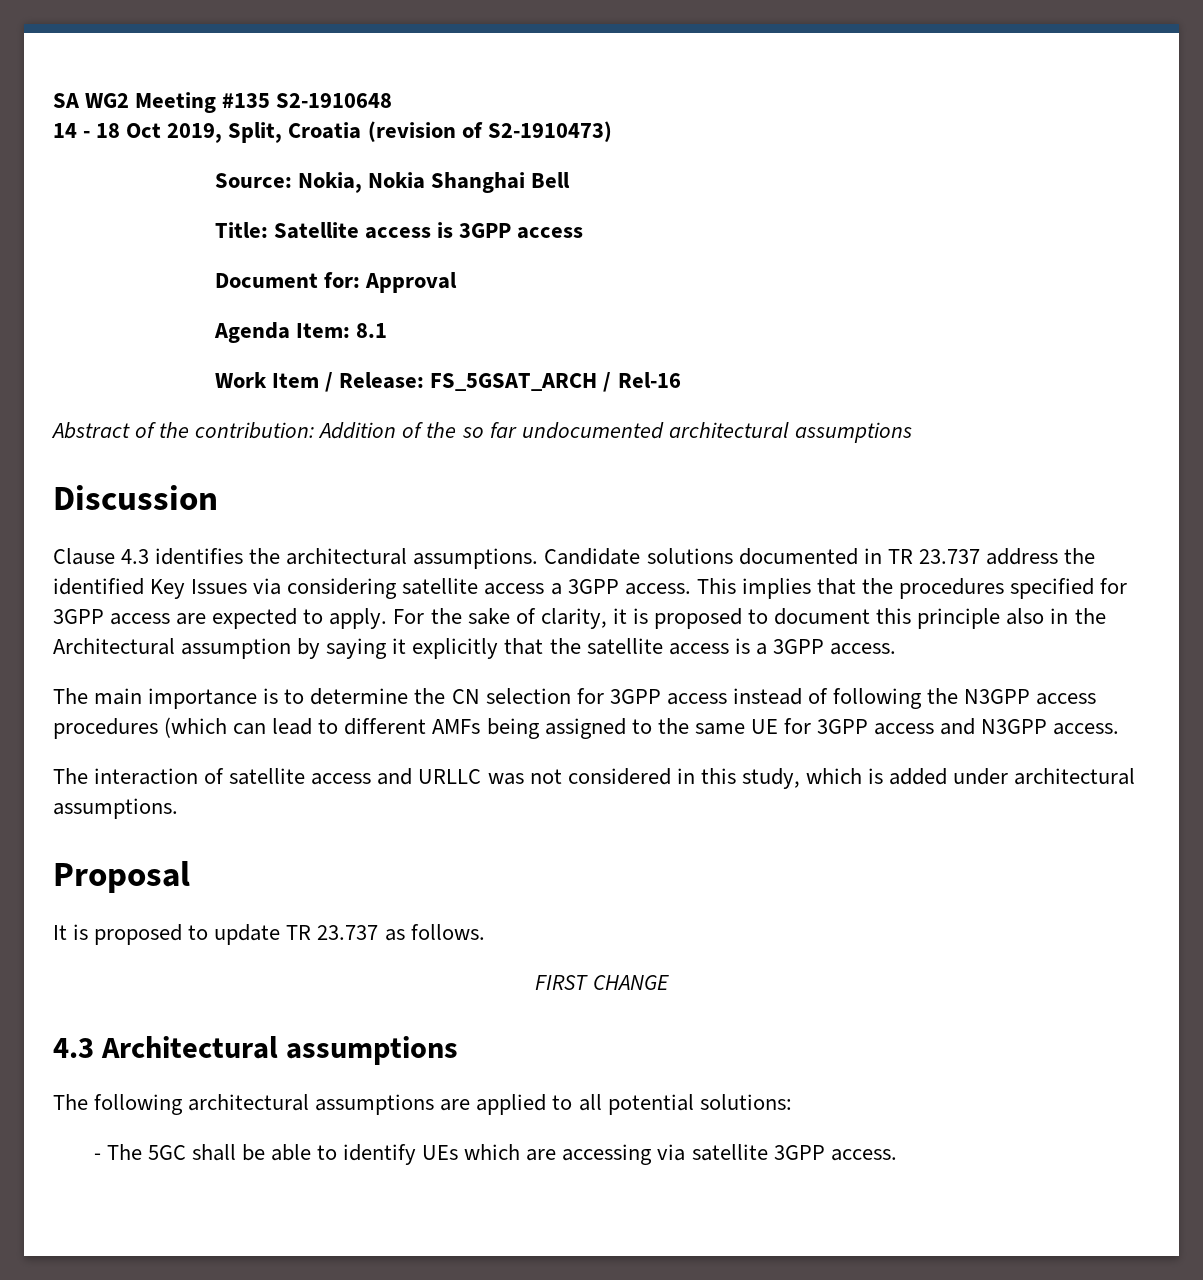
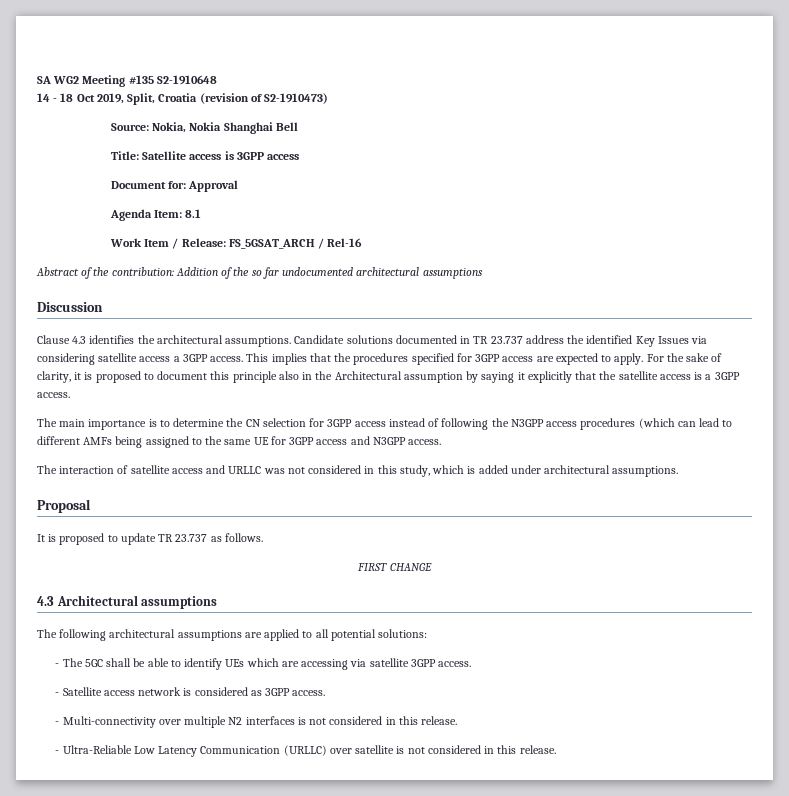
+ - Satellite access network is considered as 3GPP access.
+ - Multi-connectivity over multiple N2 interfaces is not considered in this release.
+ - Ultra-Reliable Low Latency Communication (URLLC) over satellite is not considered in this release.

